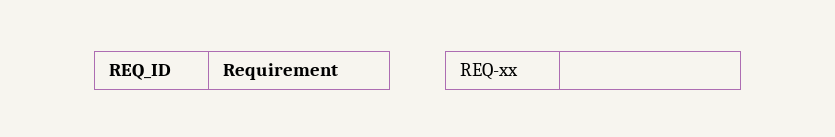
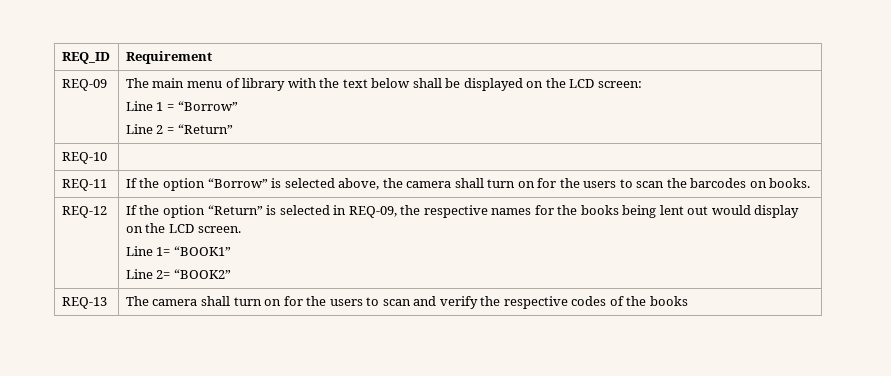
- REQ-xx |
+ REQ-09 | The main menu of library with the text below shall be displayed on the LCD screen:
+ Line 1 = “Borrow”
+ Line 2 = “Return”
+ REQ-10 |
+ REQ-11 | If the option “Borrow” is selected above, the camera shall turn on for the users to scan the barcodes on books.
+ REQ-12 | If the option “Return” is selected in REQ-09, the respective names for the books being lent out would display on the LCD screen.
+ Line 1= “BOOK1”
+ Line 2= “BOOK2”
+ REQ-13 | The camera shall turn on for the users to scan and verify the respective codes of the books

